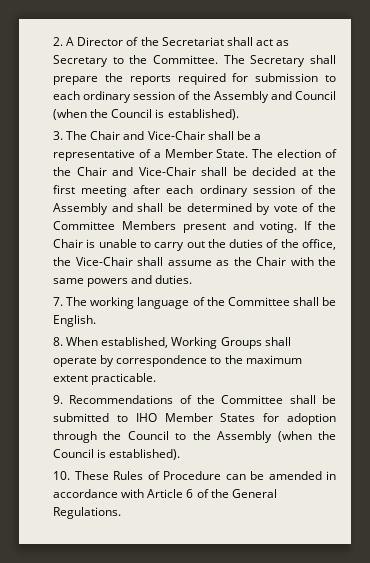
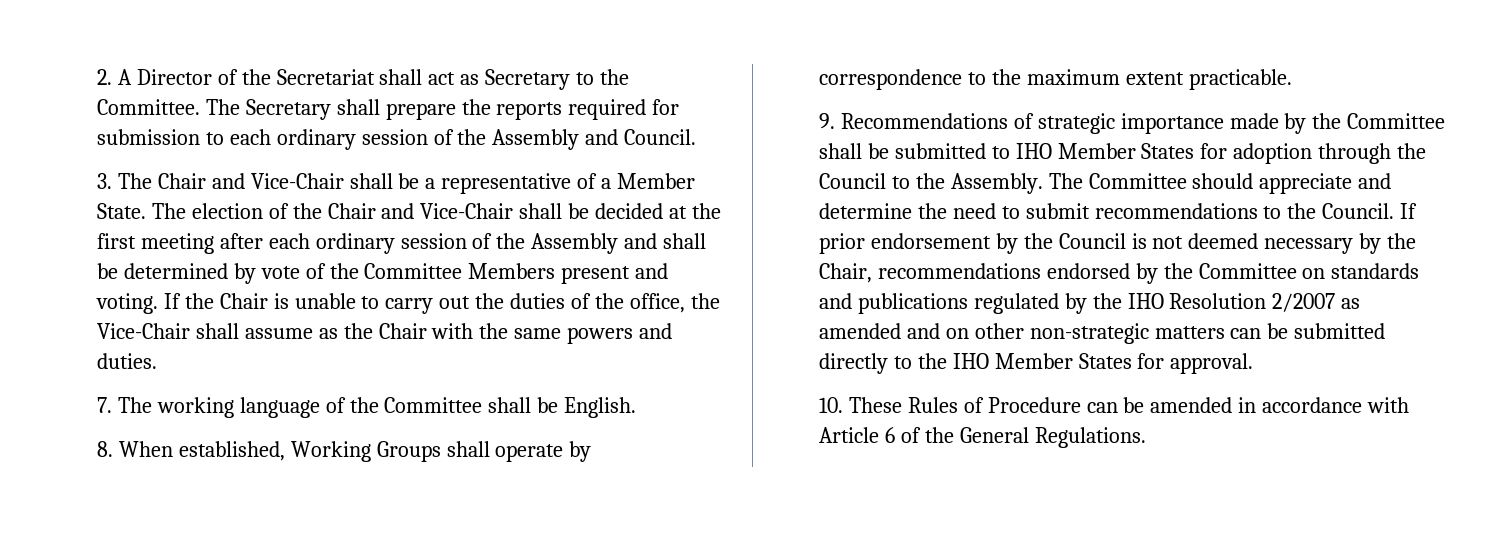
- The Secretary shall prepare the reports required for submission to each ordinary session of the Assembly and Council (when the Council is established).
+ The Secretary shall prepare the reports required for submission to each ordinary session of the Assembly and Council.
- 9. Recommendations of the Committee shall be submitted to IHO Member States for adoption through the Council to the Assembly (when the Council is established).
+ 9. Recommendations of strategic importance made by the Committee shall be submitted to IHO Member States for adoption through the Council to the Assembly. The Committee should appreciate and determine the need to submit recommendations to the Council. If prior endorsement by the Council is not deemed necessary by the Chair, recommendations endorsed by the Committee on standards and publications regulated by the IHO Resolution 2/2007 as amended and on other non-strategic matters can be submitted directly to the IHO Member States for approval.

